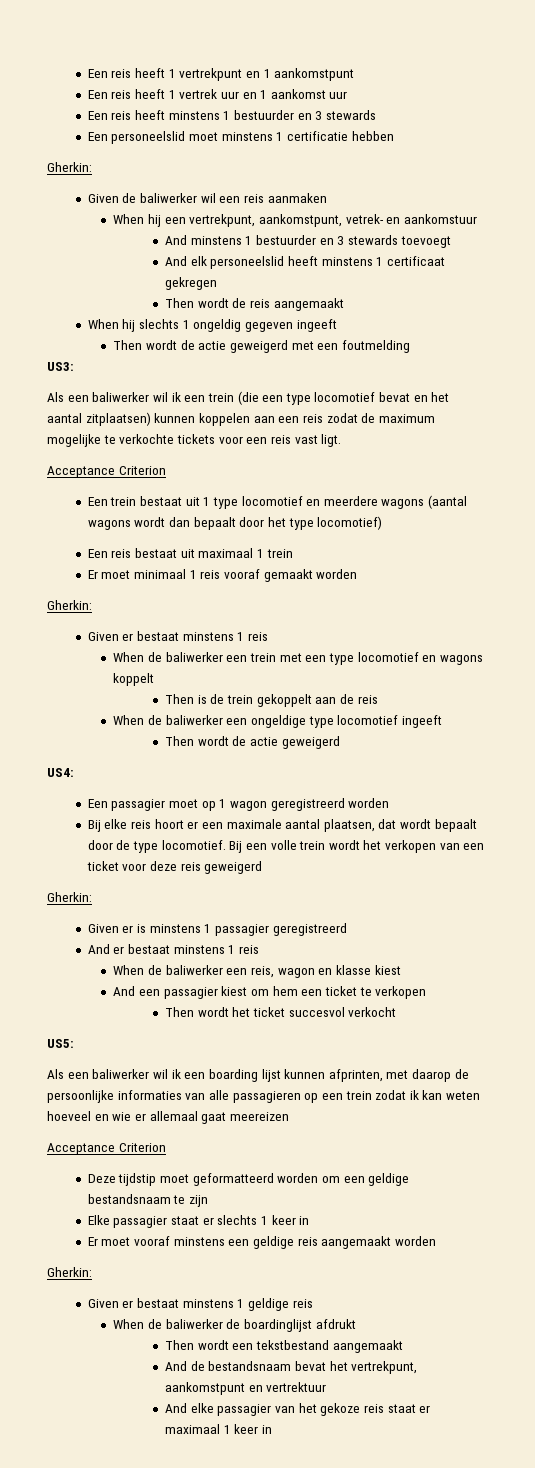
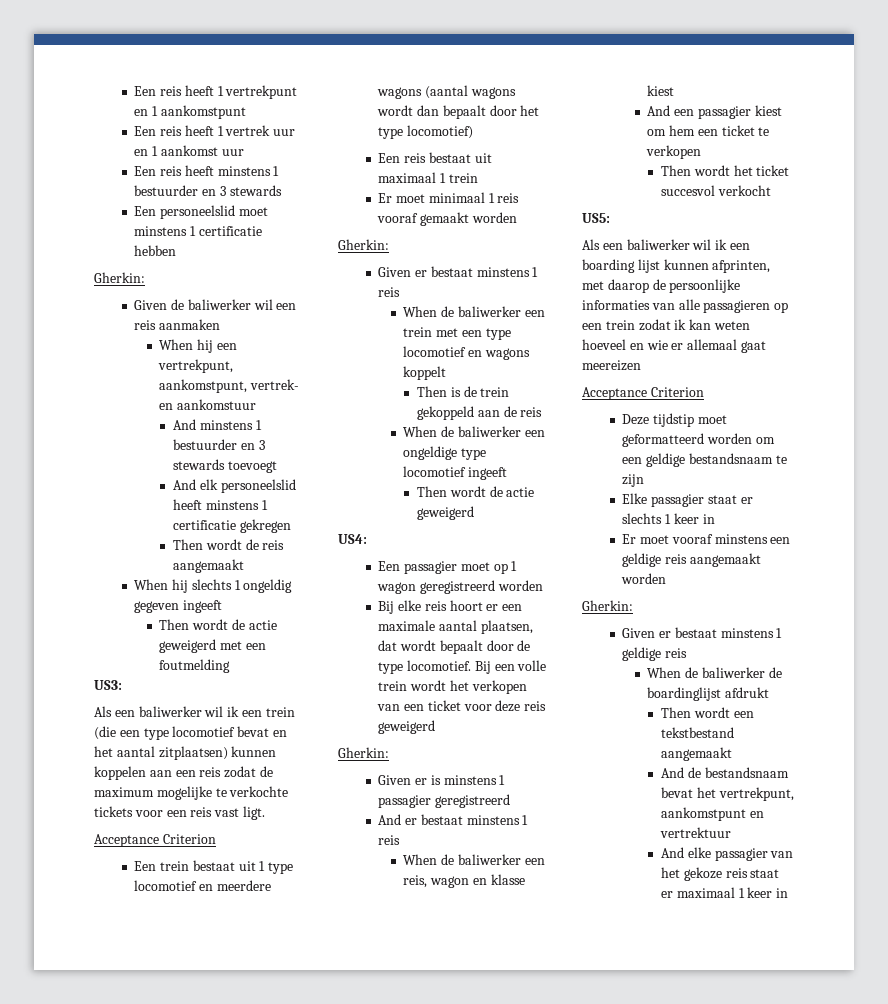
- When hij een vertrekpunt, aankomstpunt, vetrek- en aankomstuur
+ When hij een vertrekpunt, aankomstpunt, vertrek- en aankomstuur
- And elk personeelslid heeft minstens 1 certificaat gekregen
+ And elk personeelslid heeft minstens 1 certificatie gekregen
- Then is de trein gekoppelt aan de reis
+ Then is de trein gekoppeld aan de reis

